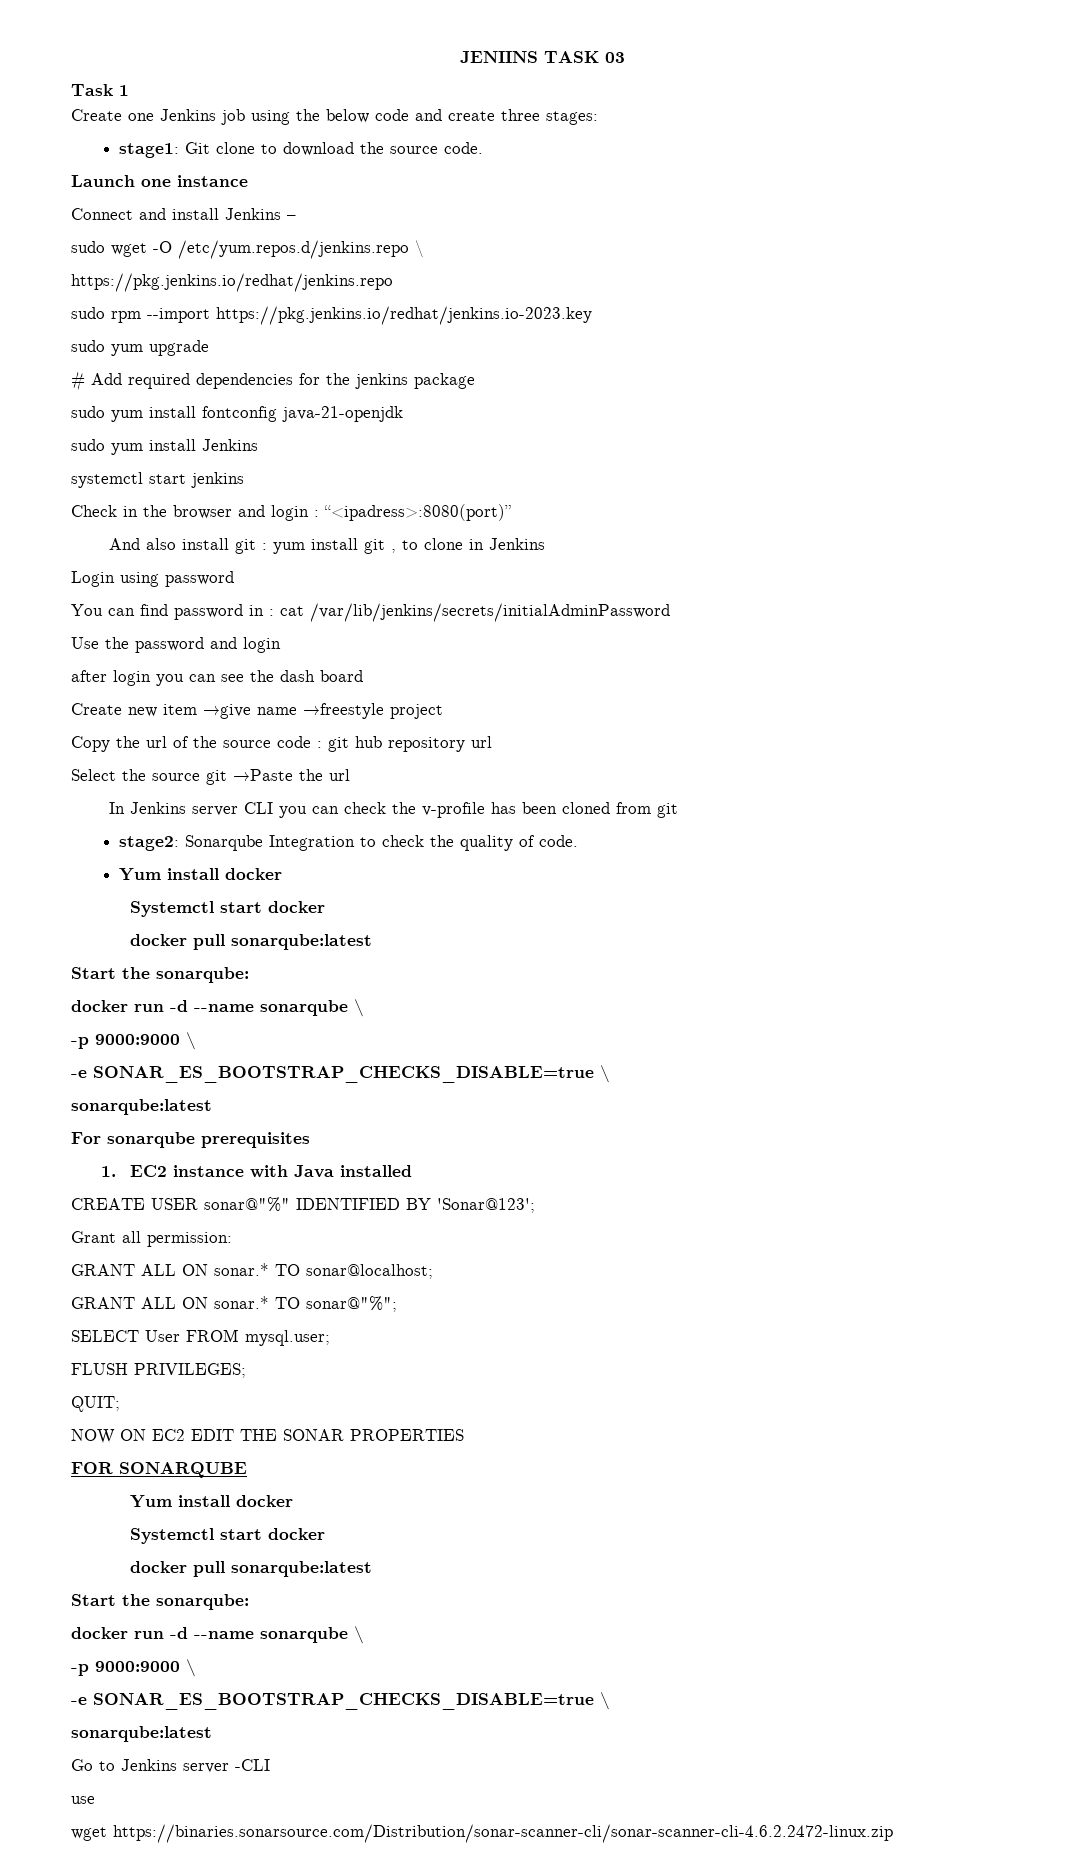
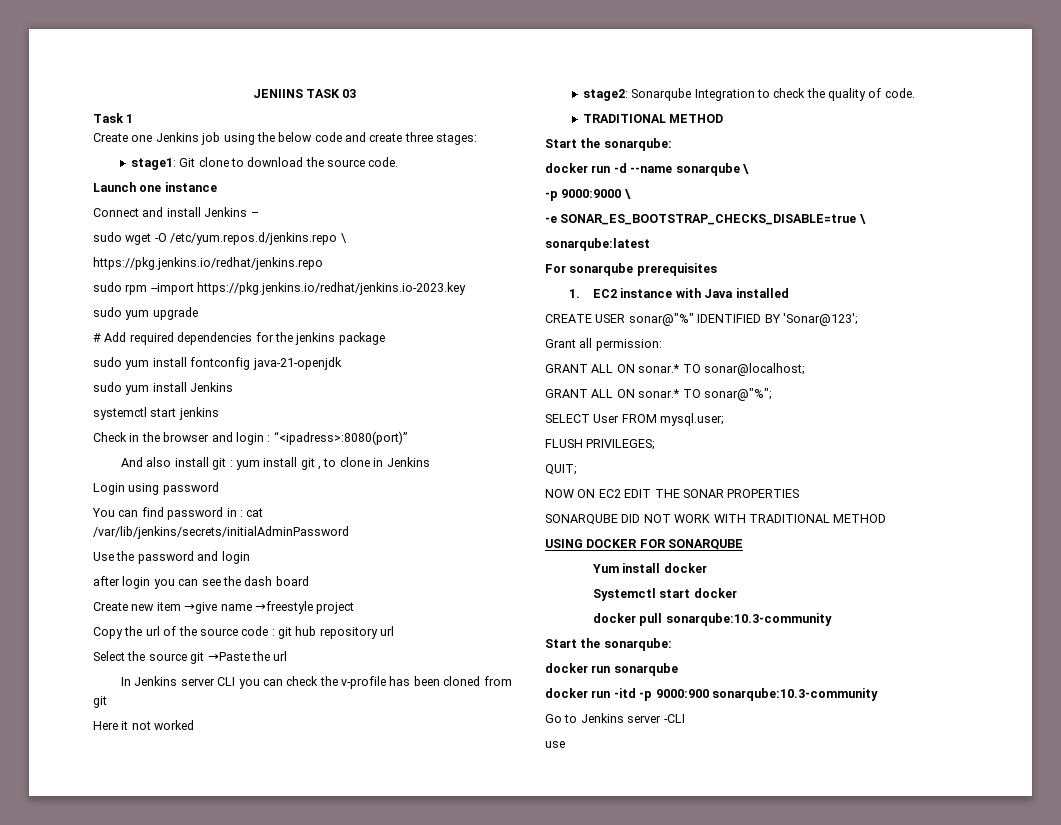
+ Here it not worked
  stage2: Sonarqube Integration to check the quality of code.
- Yum install docker
- Systemctl start docker
- docker pull sonarqube:latest
+ TRADITIONAL METHOD
- FOR SONARQUBE
+ SONARQUBE DID NOT WORK WITH TRADITIONAL METHOD
+ USING DOCKER FOR SONARQUBE
  Yum install docker
  Systemctl start docker
- docker pull sonarqube:latest
+ docker pull sonarqube:10.3-community
  Start the sonarqube:
- docker run -d --name sonarqube \
- -p 9000:9000 \
- -e SONAR_ES_BOOTSTRAP_CHECKS_DISABLE=true \
- sonarqube:latest
+ docker run sonarqube
+ docker run -itd -p 9000:900 sonarqube:10.3-community
- wget https://binaries.sonarsource.com/Distribution/sonar-scanner-cli/sonar-scanner-cli-4.6.2.2472-linux.zip

